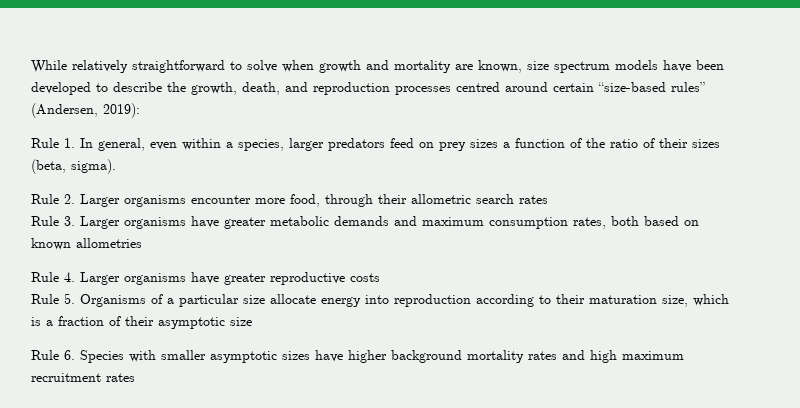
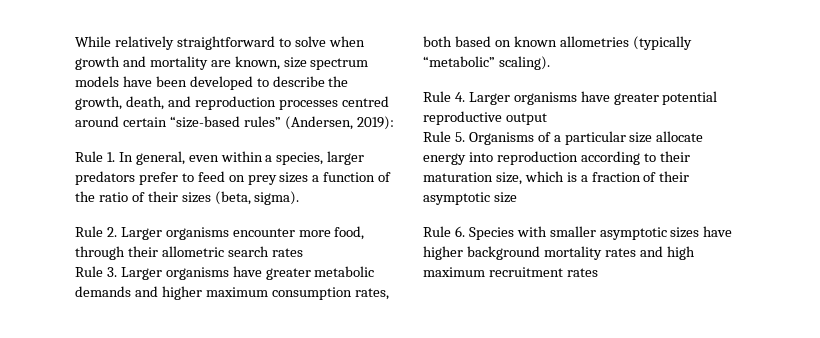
- Rule 1. In general, even within a species, larger predators feed on prey sizes a function of the ratio of their sizes (beta, sigma).
+ Rule 1. In general, even within a species, larger predators prefer to feed on prey sizes a function of the ratio of their sizes (beta, sigma).
- Rule 3. Larger organisms have greater metabolic demands and maximum consumption rates, both based on known allometries
+ Rule 3. Larger organisms have greater metabolic demands and higher maximum consumption rates, both based on known allometries (typically “metabolic” scaling).
- Rule 4. Larger organisms have greater reproductive costs
+ Rule 4. Larger organisms have greater potential reproductive output

